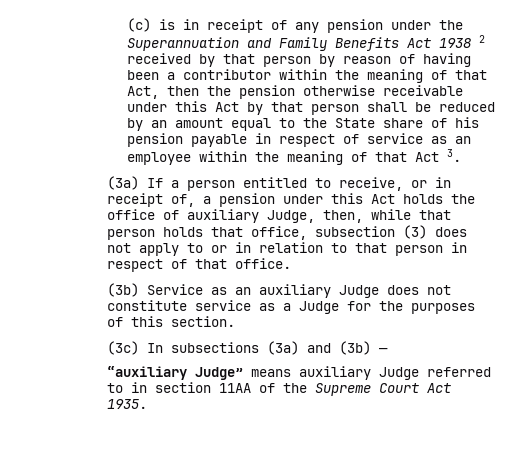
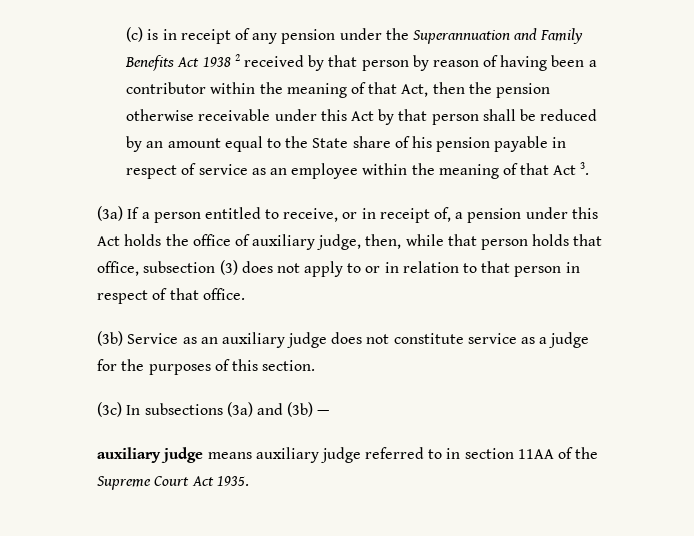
- (3a) If a person entitled to receive, or in receipt of, a pension under this Act holds the office of auxiliary Judge, then, while that person holds that office, subsection (3) does not apply to or in relation to that person in respect of that office.
+ (3a) If a person entitled to receive, or in receipt of, a pension under this Act holds the office of auxiliary judge, then, while that person holds that office, subsection (3) does not apply to or in relation to that person in respect of that office.
- (3b) Service as an auxiliary Judge does not constitute service as a Judge for the purposes of this section.
+ (3b) Service as an auxiliary judge does not constitute service as a judge for the purposes of this section.
- “auxiliary Judge” means auxiliary Judge referred to in section 11AA of the Supreme Court Act 1935.
+ auxiliary judge means auxiliary judge referred to in section 11AA of the Supreme Court Act 1935.

